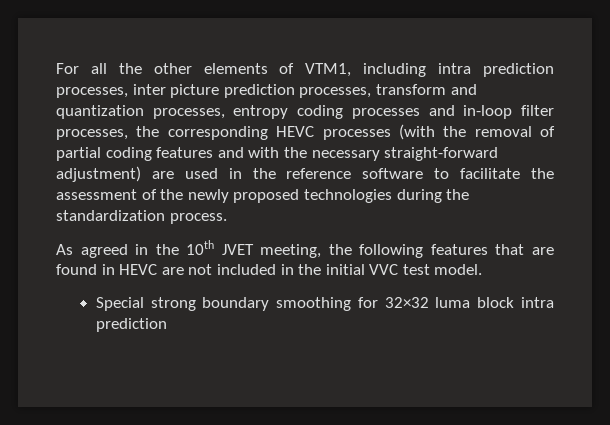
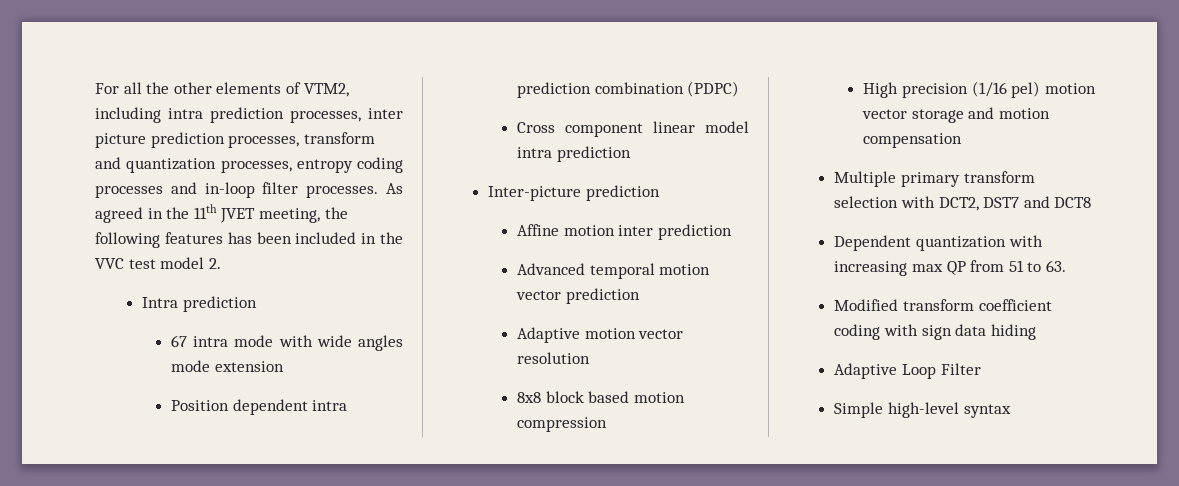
- For all the other elements of VTM1, including intra prediction processes, inter picture prediction processes, transform and quantization processes, entropy coding processes and in-loop filter processes, the corresponding HEVC processes (with the removal of partial coding features and with the necessary straight-forward adjustment) are used in the reference software to facilitate the assessment of the newly proposed technologies during the standardization process.
- As agreed in the 10th JVET meeting, the following features that are found in HEVC are not included in the initial VVC test model.
- Special strong boundary smoothing for 32×32 luma block intra prediction
+ For all the other elements of VTM2, including intra prediction processes, inter picture prediction processes, transform and quantization processes, entropy coding processes and in-loop filter processes. As agreed in the 11th JVET meeting, the following features has been included in the VVC test model 2.
+ Intra prediction
+ 67 intra mode with wide angles mode extension
+ Position dependent intra prediction combination (PDPC)
+ Cross component linear model intra prediction
+ Inter-picture prediction
+ Affine motion inter prediction
+ Advanced temporal motion vector prediction
+ Adaptive motion vector resolution
+ 8x8 block based motion compression
+ High precision (1/16 pel) motion vector storage and motion compensation
+ Multiple primary transform selection with DCT2, DST7 and DCT8
+ Dependent quantization with increasing max QP from 51 to 63.
+ Modified transform coefficient coding with sign data hiding
+ Adaptive Loop Filter
+ Simple high-level syntax

